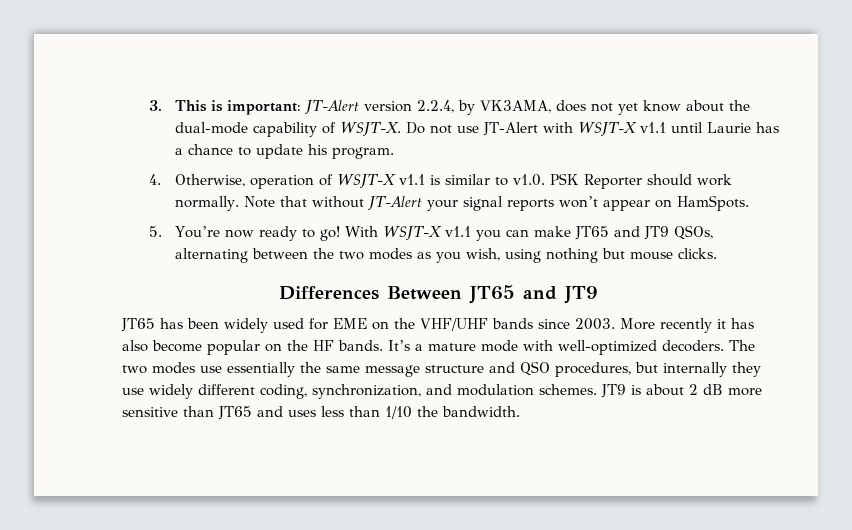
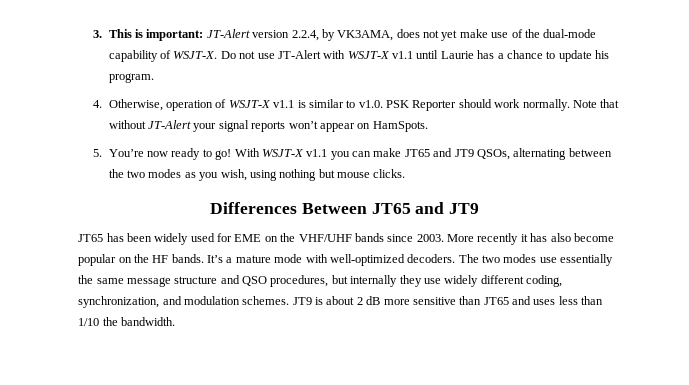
- 3. This is important: JT-Alert version 2.2.4, by VK3AMA, does not yet know about the dual-mode capability of WSJT-X.
+ 3. This is important: JT-Alert version 2.2.4, by VK3AMA, does not yet make use of the dual-mode capability of WSJT-X.

